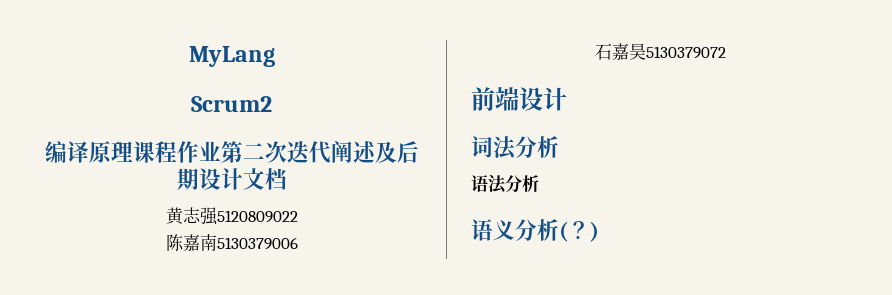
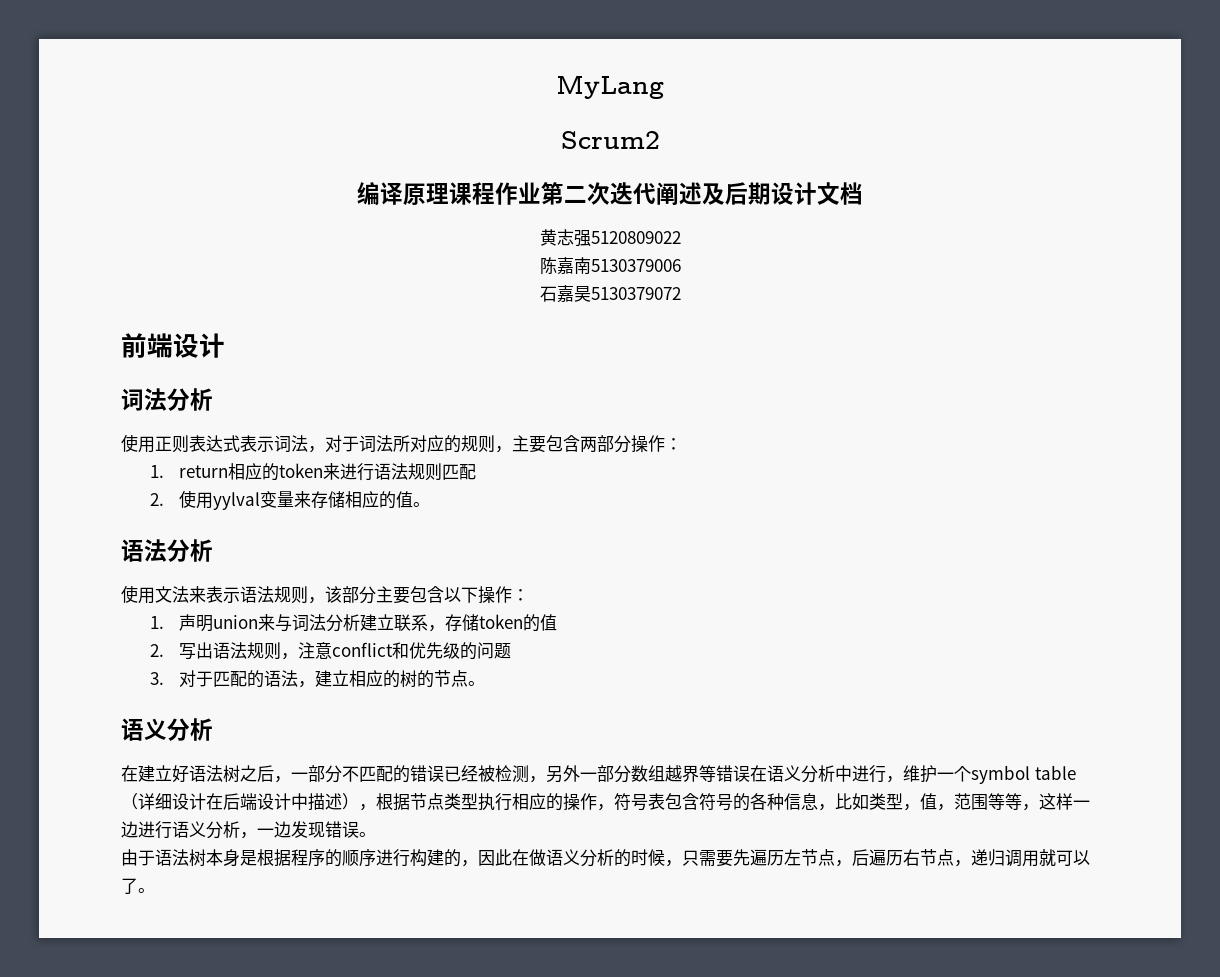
+ 使用正则表达式表示词法，对于词法所对应的规则，主要包含两部分操作：
+ 1. return相应的token来进行语法规则匹配
+ 2.使用yylval变量来存储相应的值。
  语法分析
- 语义分析(？)
+ 使用文法来表示语法规则，该部分主要包含以下操作：
+ 1.声明union来与词法分析建立联系，存储token的值
+ 2.写出语法规则，注意conflict和优先级的问题
+ 3.对于匹配的语法，建立相应的树的节点。
+ 语义分析
+ 在建立好语法树之后，一部分不匹配的错误已经被检测，另外一部分数组越界等错误在语义分析中进行，维护一个symbol table（详细设计在后端设计中描述），根据节点类型执行相应的操作，符号表包含符号的各种信息，比如类型，值，范围等等，这样一边进行语义分析，一边发现错误。
+ 由于语法树本身是根据程序的顺序进行构建的，因此在做语义分析的时候，只需要先遍历左节点，后遍历右节点，递归调用就可以了。

